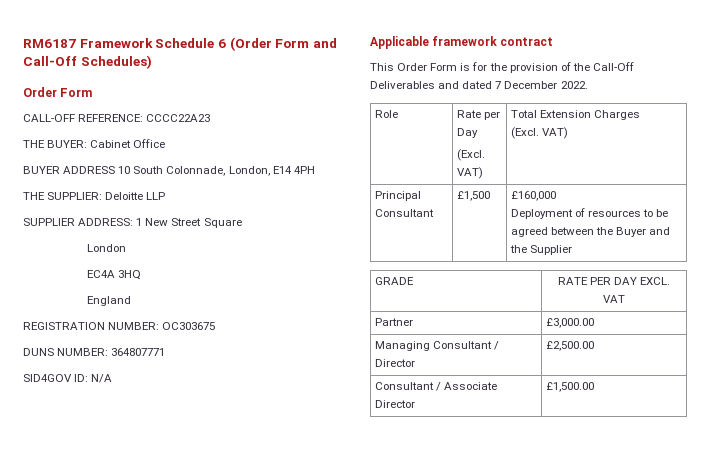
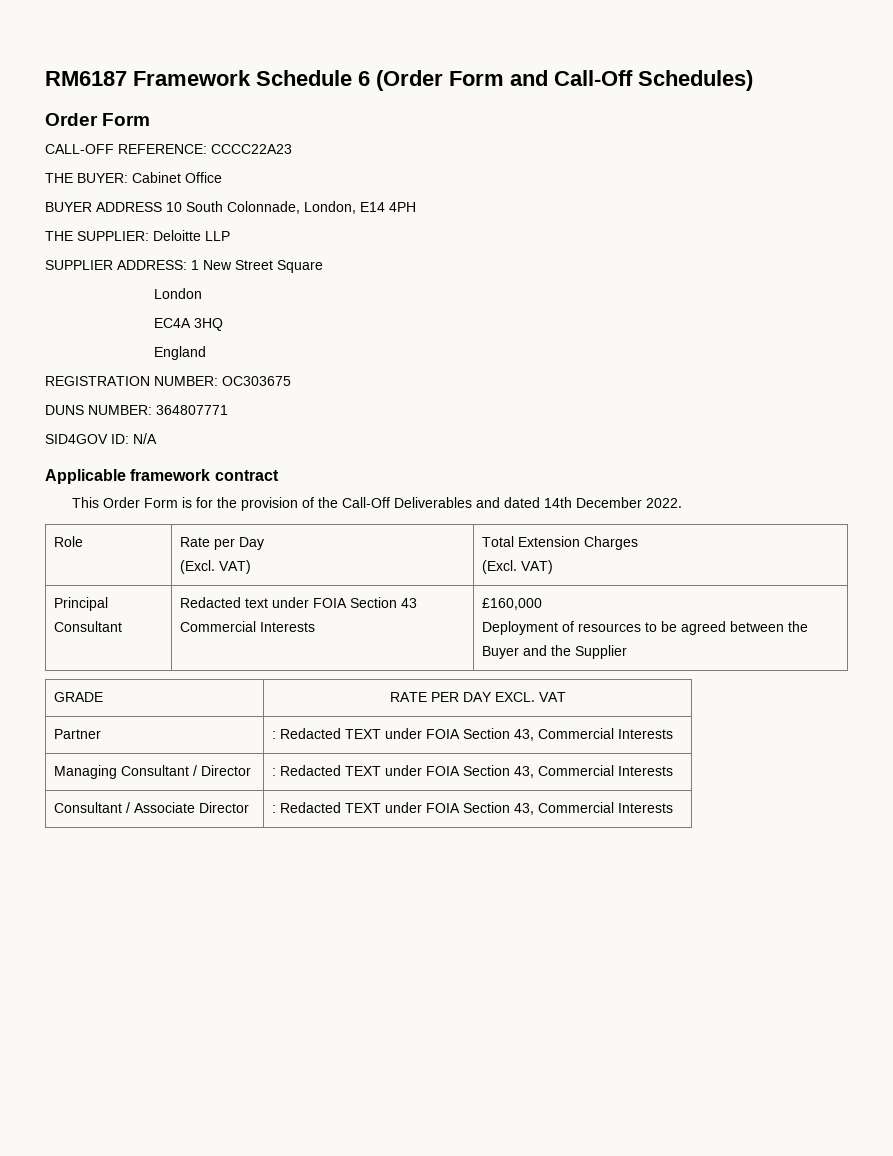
- This Order Form is for the provision of the Call-Off Deliverables and dated 7 December 2022.
+ This Order Form is for the provision of the Call-Off Deliverables and dated 14th December 2022.
- Principal Consultant | £1,500 | £160,000
+ Principal Consultant | Redacted text under FOIA Section 43 Commercial Interests | £160,000
- Partner | £3,000.00
- Managing Consultant / Director | £2,500.00
- Consultant / Associate Director | £1,500.00
+ Partner | : Redacted TEXT under FOIA Section 43, Commercial Interests
+ Managing Consultant / Director | : Redacted TEXT under FOIA Section 43, Commercial Interests
+ Consultant / Associate Director | : Redacted TEXT under FOIA Section 43, Commercial Interests

